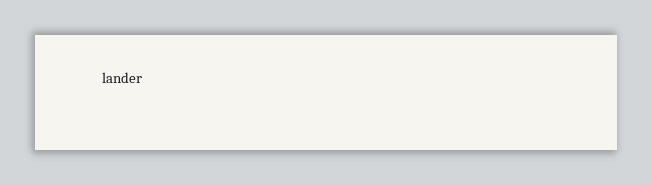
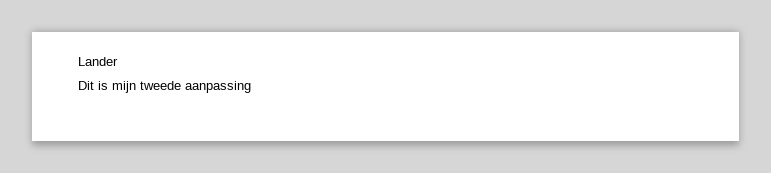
- lander
+ Lander
+ Dit is mijn tweede aanpassing

